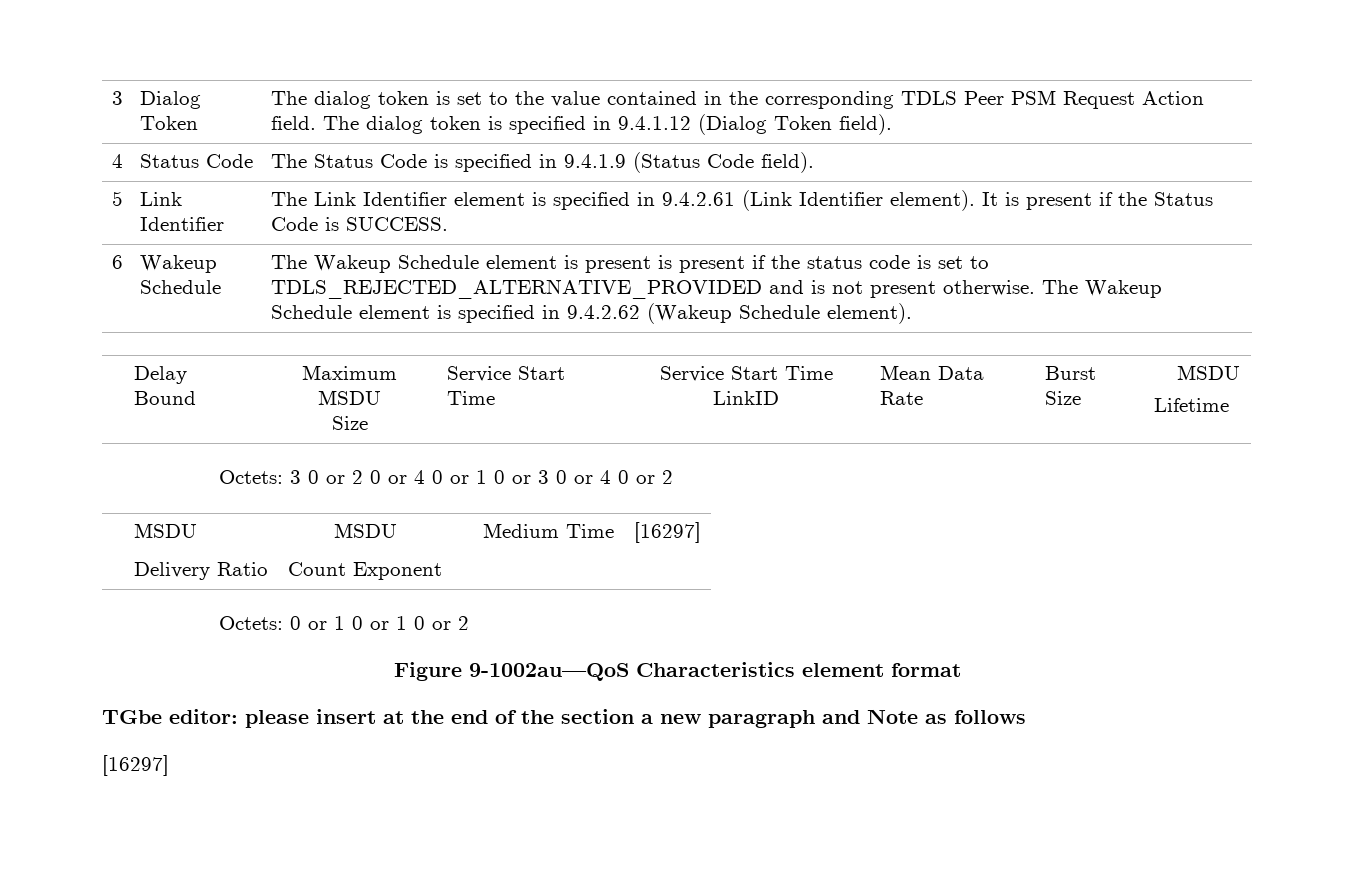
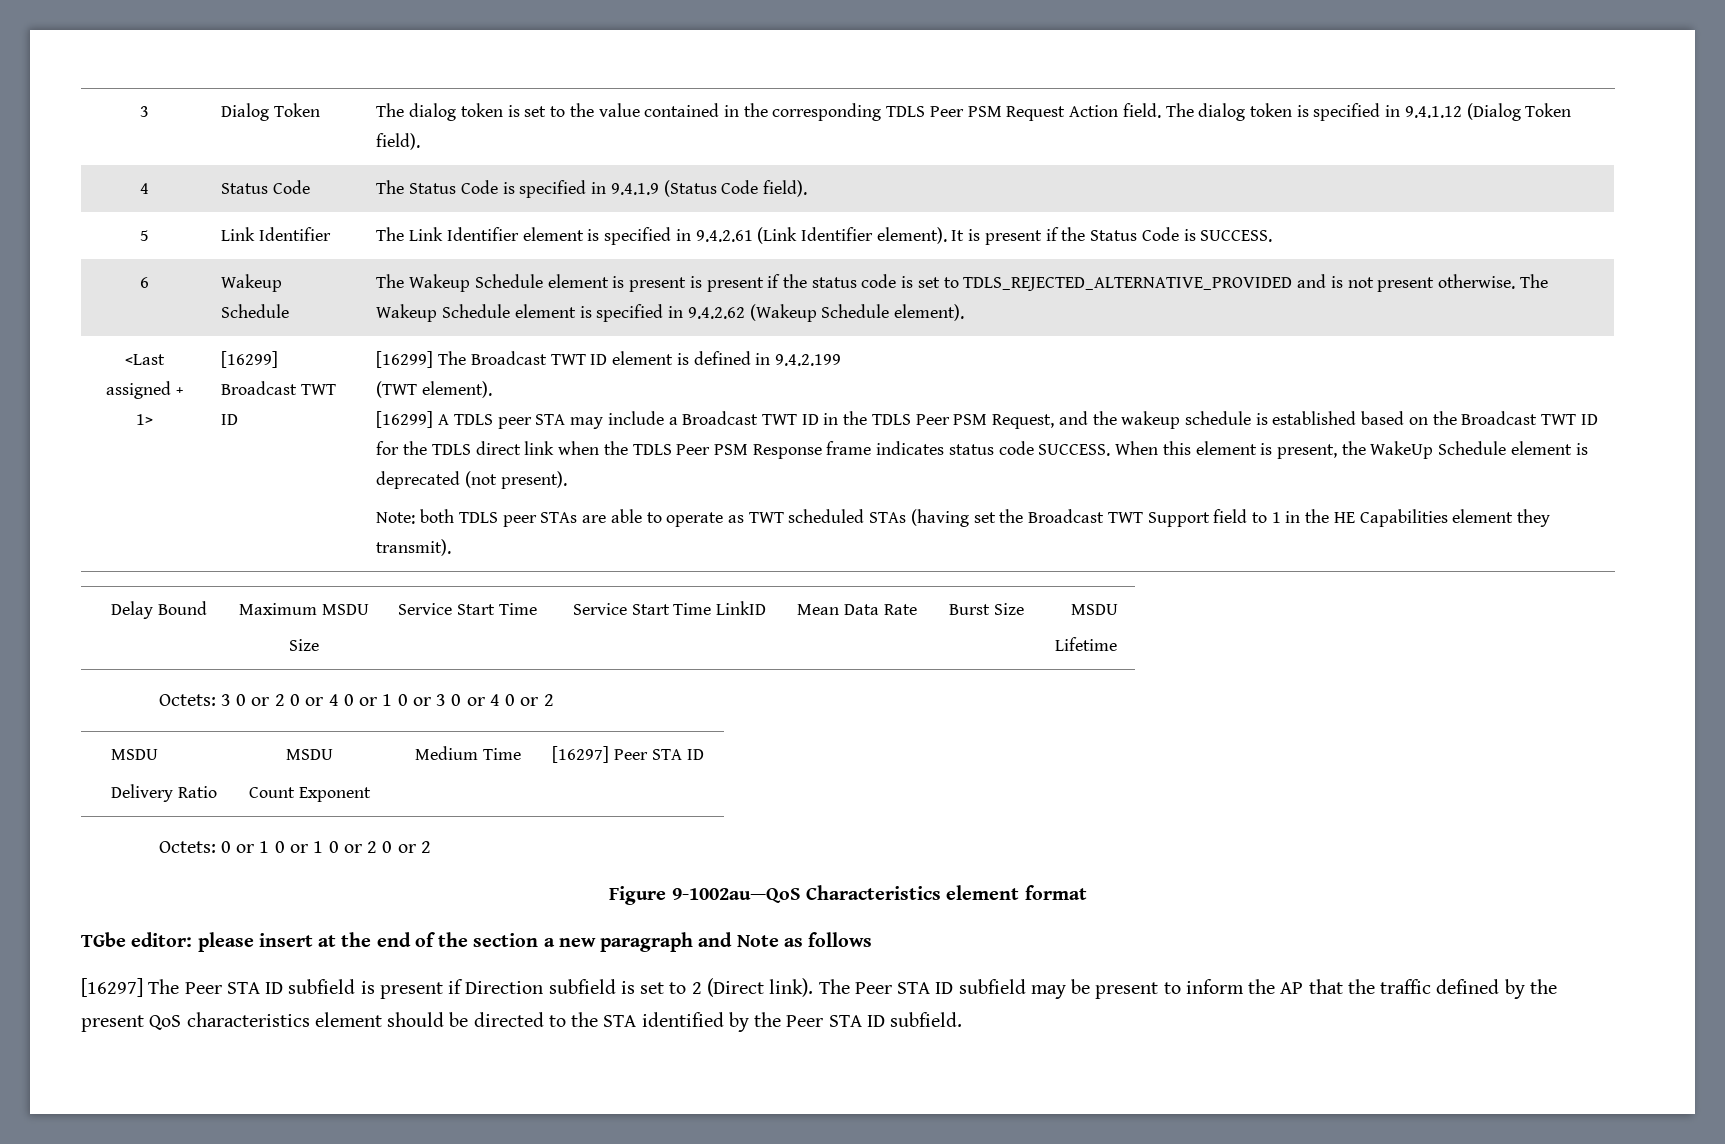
+ <Last assigned + 1> | [16299] Broadcast TWT ID | [16299] The Broadcast TWT ID element is defined in 9.4.2.199
+ (TWT element).
+ [16299] A TDLS peer STA may include a Broadcast TWT ID in the TDLS Peer PSM Request, and the wakeup schedule is established based on the Broadcast TWT ID for the TDLS direct link when the TDLS Peer PSM Response frame indicates status code SUCCESS. When this element is present, the WakeUp Schedule element is deprecated (not present).
+ Note: both TDLS peer STAs are able to operate as TWT scheduled STAs (having set the Broadcast TWT Support field to 1 in the HE Capabilities element they transmit).
  Octets: 3 0 or 2 0 or 4 0 or 1 0 or 3 0 or 4 0 or 2
  MSDU
  Delivery Ratio | MSDU
- Count Exponent | Medium Time | [16297]
+ Count Exponent | Medium Time | [16297] Peer STA ID
- Octets: 0 or 1 0 or 1 0 or 2
+ Octets: 0 or 1 0 or 1 0 or 2 0 or 2
  TGbe editor: please insert at the end of the section a new paragraph and Note as follows
- [16297]
+ [16297] The Peer STA ID subfield is present if Direction subfield is set to 2 (Direct link). The Peer STA ID subfield may be present to inform the AP that the traffic defined by the present QoS characteristics element should be directed to the STA identified by the Peer STA ID subfield.

